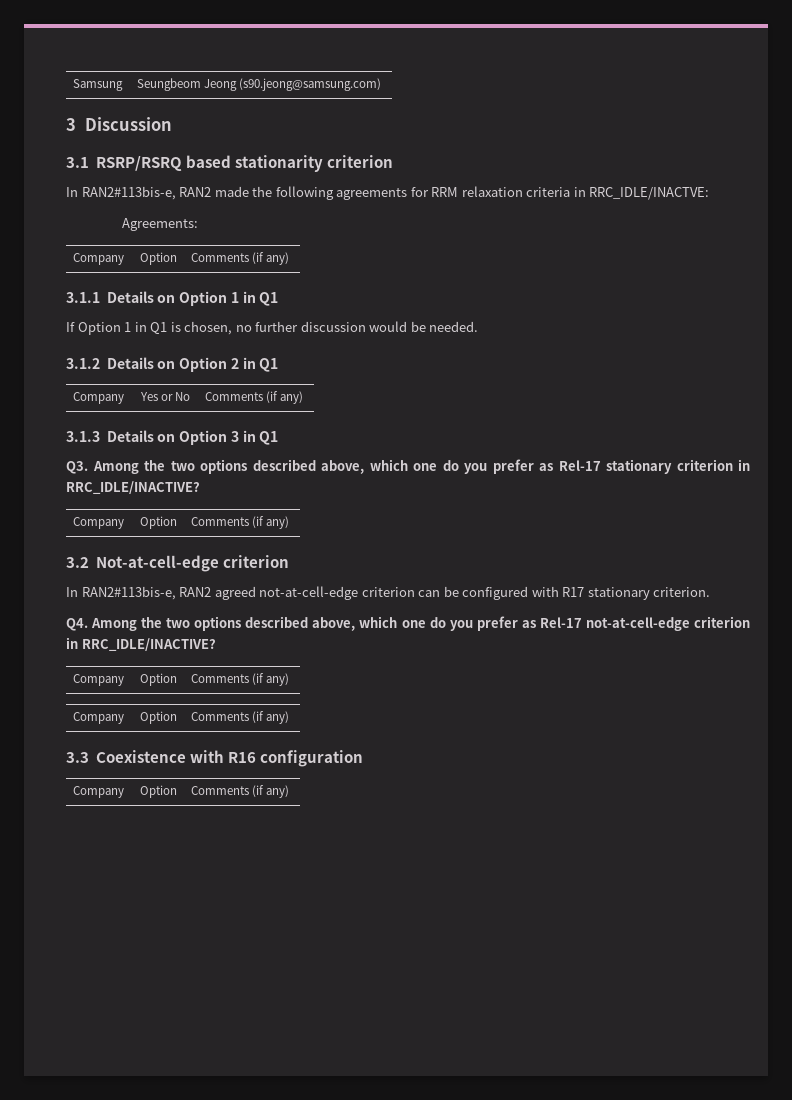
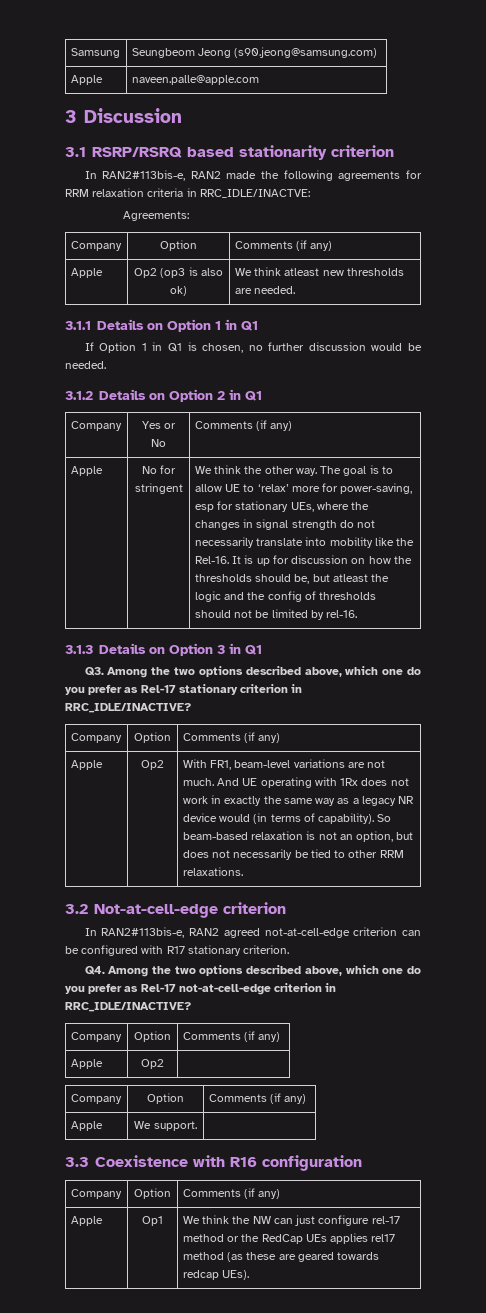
+ Apple | naveen.palle@apple.com
+ Apple | Op2 (op3 is also ok) | We think atleast new thresholds are needed.
+ Apple | No for stringent | We think the other way. The goal is to allow UE to ‘relax’ more for power-saving, esp for stationary UEs, where the changes in signal strength do not necessarily translate into mobility like the Rel-16. It is up for discussion on how the thresholds should be, but atleast the logic and the config of thresholds should not be limited by rel-16.
+ Apple | Op2 | With FR1, beam-level variations are not much. And UE operating with 1Rx does not work in exactly the same way as a legacy NR device would (in terms of capability). So beam-based relaxation is not an option, but does not necessarily be tied to other RRM relaxations.
  Q4. Among the two options described above, which one do you prefer as Rel-17 not-at-cell-edge criterion in RRC_IDLE/INACTIVE?
  Company | Option | Comments (if any)
+ Apple | Op2 |
  Company | Option | Comments (if any)
+ Apple | We support. |
+ Apple | Op1 | We think the NW can just configure rel-17 method or the RedCap UEs applies rel17 method (as these are geared towards redcap UEs).

